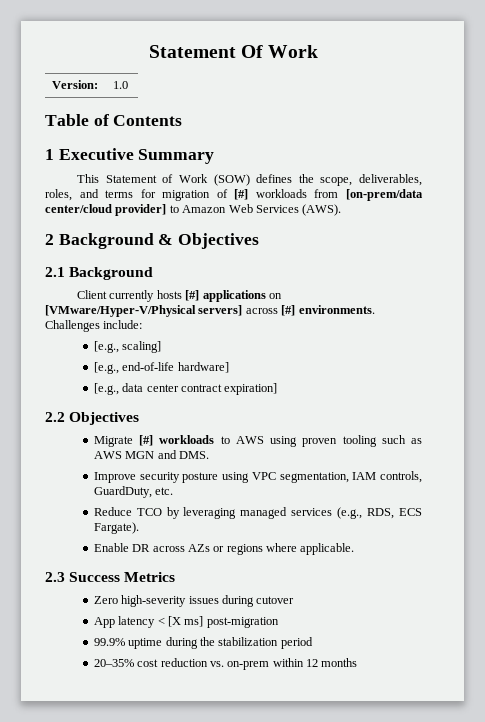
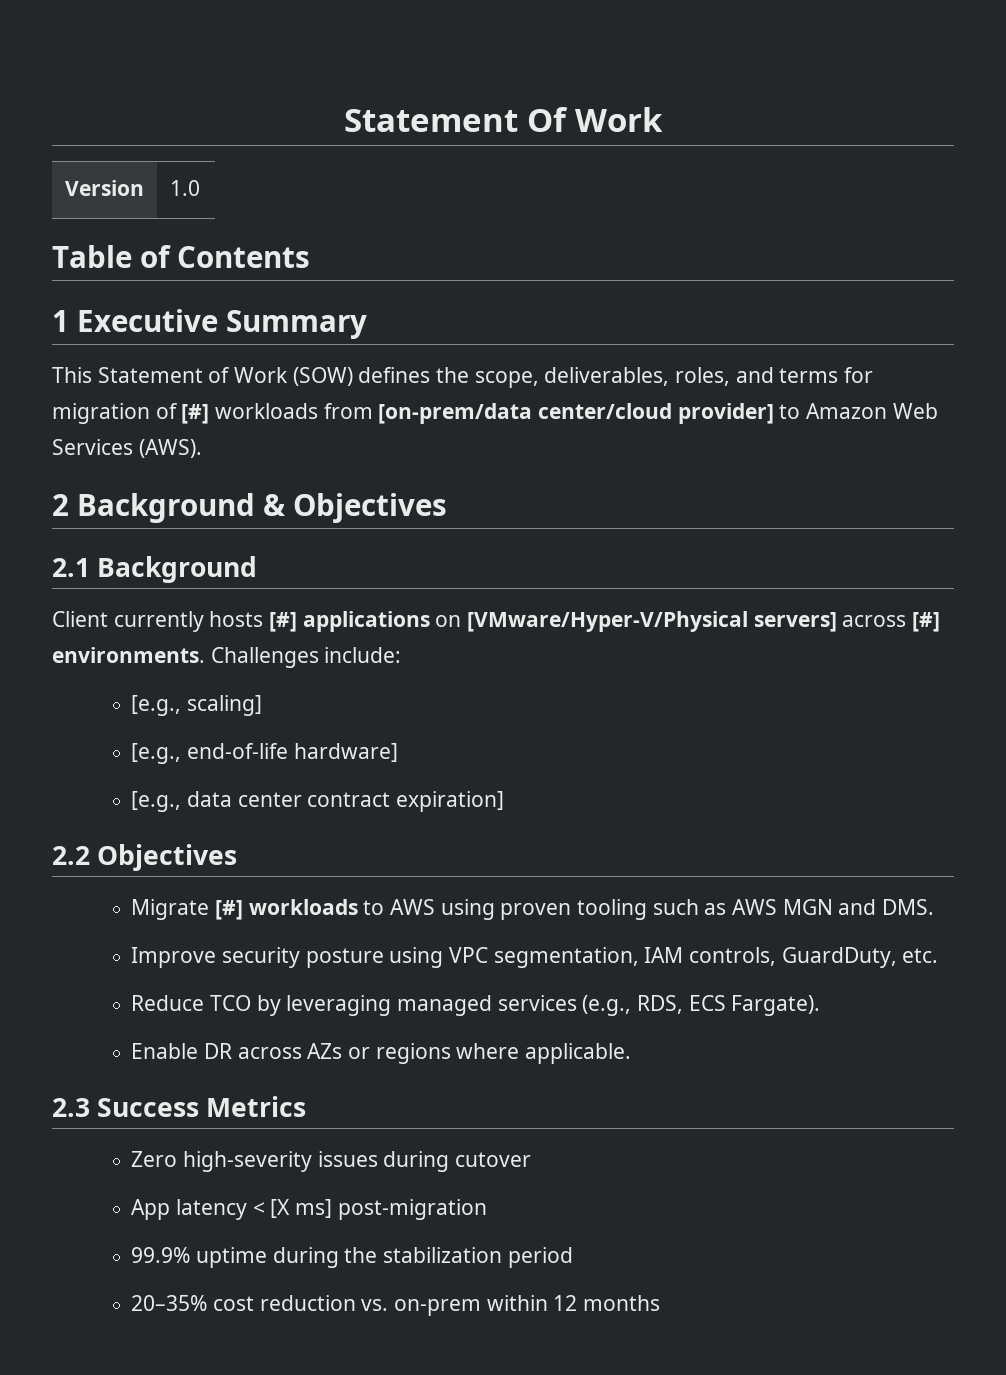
- Version: | 1.0
+ Version | 1.0

